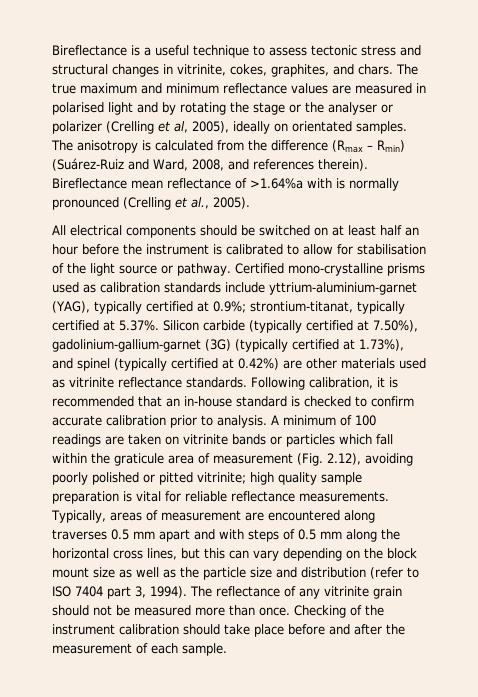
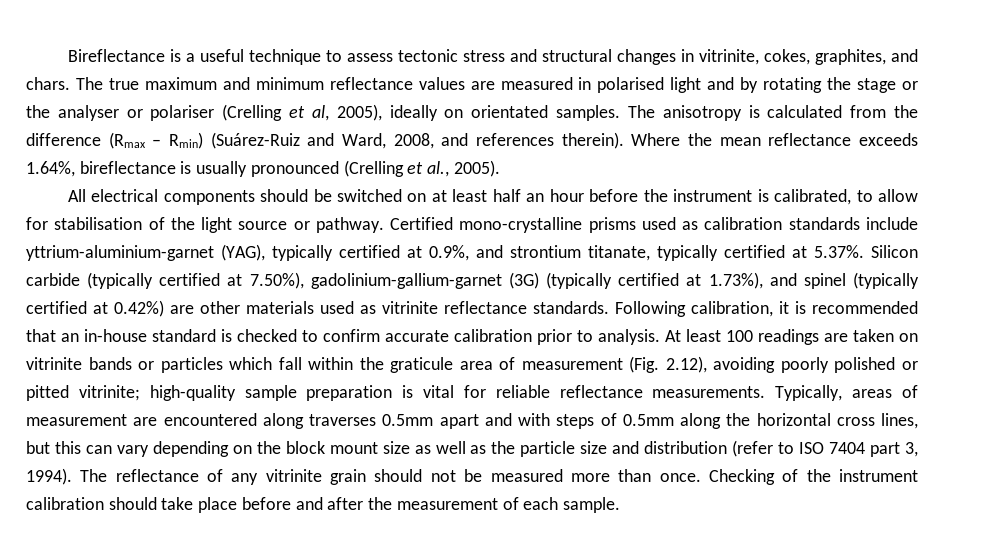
- The true maximum and minimum reflectance values are measured in polarised light and by rotating the stage or the analyser or polarizer (Crelling et al, 2005), ideally on orientated samples.
+ The true maximum and minimum reflectance values are measured in polarised light and by rotating the stage or the analyser or polariser (Crelling et al, 2005), ideally on orientated samples.
- Bireflectance mean reflectance of >1.64%a with is normally pronounced (Crelling et al., 2005).
+ Where the mean reflectance exceeds 1.64%, bireflectance is usually pronounced (Crelling et al., 2005).
- All electrical components should be switched on at least half an hour before the instrument is calibrated to allow for stabilisation of the light source or pathway.
+ All electrical components should be switched on at least half an hour before the instrument is calibrated, to allow for stabilisation of the light source or pathway.
- Certified mono-crystalline prisms used as calibration standards include yttrium-aluminium-garnet (YAG), typically certified at 0.9%; strontium-titanat, typically certified at 5.37%. Silicon carbide (typically certified at 7.50%), gadolinium-gallium-garnet (3G) (typically certified at 1.73%), and spinel (typically certified at 0.42%) are other materials used as vitrinite reflectance standards.
+ Certified mono-crystalline prisms used as calibration standards include yttrium-aluminium-garnet (YAG), typically certified at 0.9%, and strontium titanate, typically certified at 5.37%. Silicon carbide (typically certified at 7.50%), gadolinium-gallium-garnet (3G) (typically certified at 1.73%), and spinel (typically certified at 0.42%) are other materials used as vitrinite reflectance standards.
- A minimum of 100 readings are taken on vitrinite bands or particles which fall within the graticule area of measurement (Fig. 2.12), avoiding poorly polished or pitted vitrinite; high quality sample preparation is vital for reliable reflectance measurements.
+ At least 100 readings are taken on vitrinite bands or particles which fall within the graticule area of measurement (Fig. 2.12), avoiding poorly polished or pitted vitrinite; high-quality sample preparation is vital for reliable reflectance measurements.
- Typically, areas of measurement are encountered along traverses 0.5 mm apart and with steps of 0.5 mm along the horizontal cross lines, but this can vary depending on the block mount size as well as the particle size and distribution (refer to ISO 7404 part 3, 1994).
+ Typically, areas of measurement are encountered along traverses 0.5mm apart and with steps of 0.5mm along the horizontal cross lines, but this can vary depending on the block mount size as well as the particle size and distribution (refer to ISO 7404 part 3, 1994).

